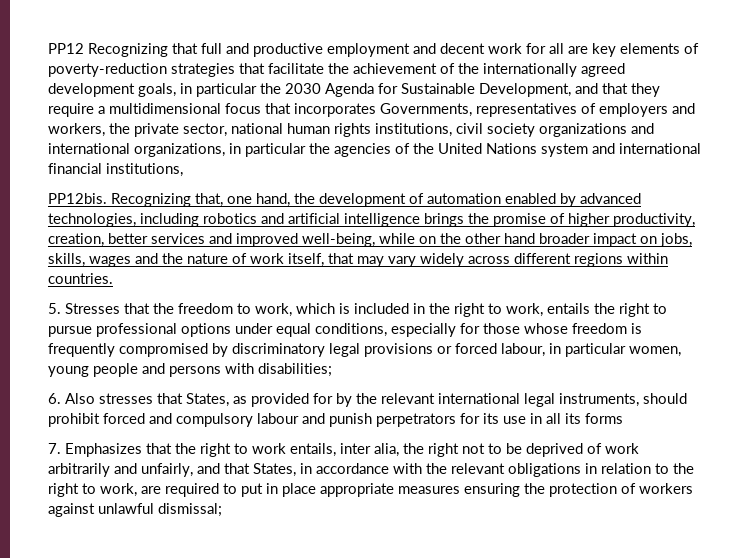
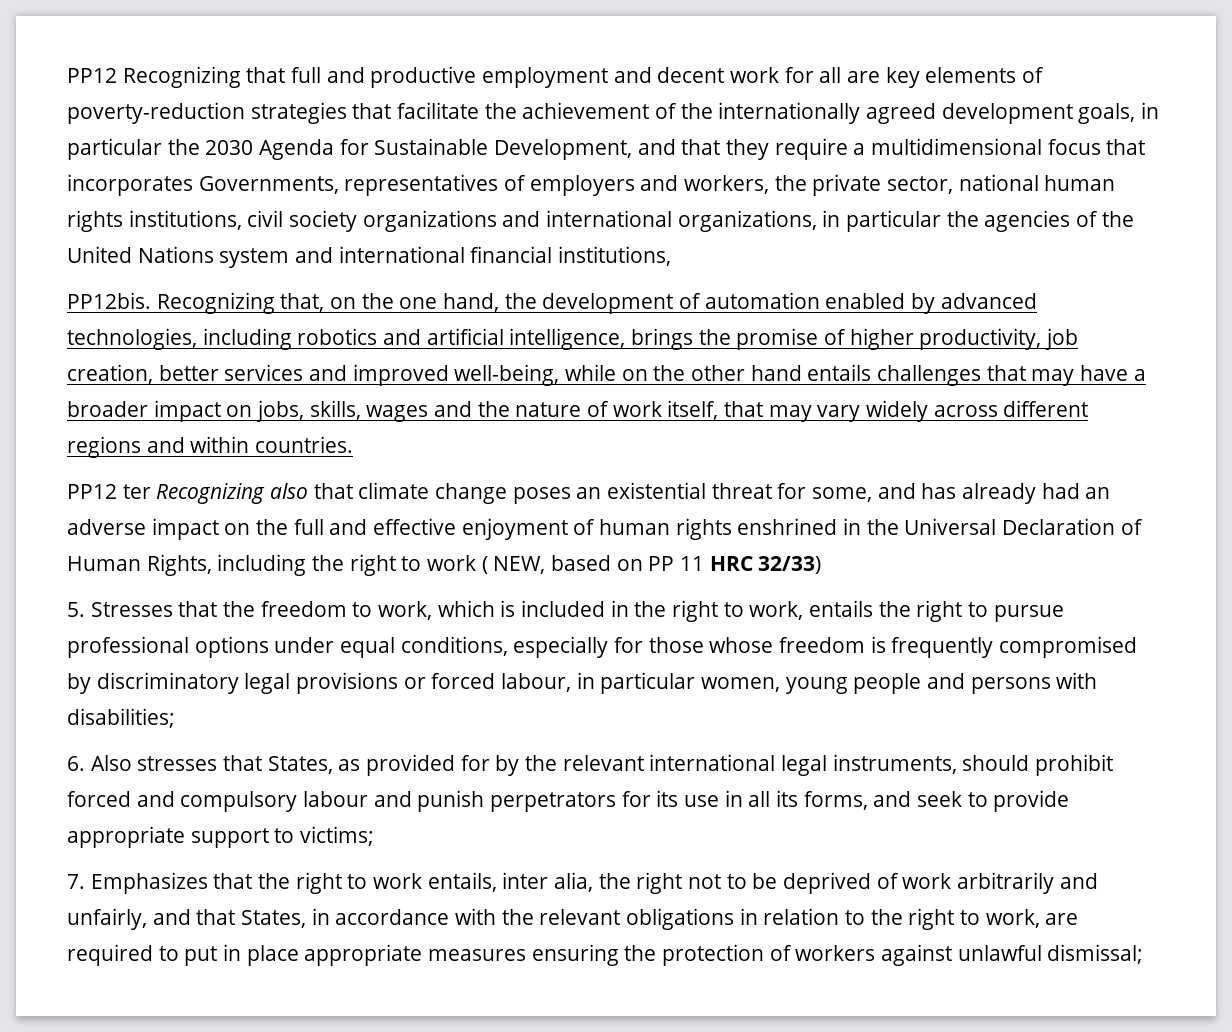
- Recognizing that, one hand, the development of automation enabled by advanced technologies, including robotics and artificial intelligence brings the promise of higher productivity, creation, better services and improved well-being, while on the other hand broader impact on jobs, skills, wages and the nature of work itself, that may vary widely across different regions within countries.
+ Recognizing that, on the one hand, the development of automation enabled by advanced technologies, including robotics and artificial intelligence, brings the promise of higher productivity, job creation, better services and improved well-being, while on the other hand entails challenges that may have a broader impact on jobs, skills, wages and the nature of work itself, that may vary widely across different regions and within countries.
+ PP12 ter Recognizing also that climate change poses an existential threat for some, and has already had an adverse impact on the full and effective enjoyment of human rights enshrined in the Universal Declaration of Human Rights, including the right to work ( NEW, based on PP 11 HRC 32/33)
- 6. Also stresses that States, as provided for by the relevant international legal instruments, should prohibit forced and compulsory labour and punish perpetrators for its use in all its forms
+ 6. Also stresses that States, as provided for by the relevant international legal instruments, should prohibit forced and compulsory labour and punish perpetrators for its use in all its forms, and seek to provide appropriate support to victims;

